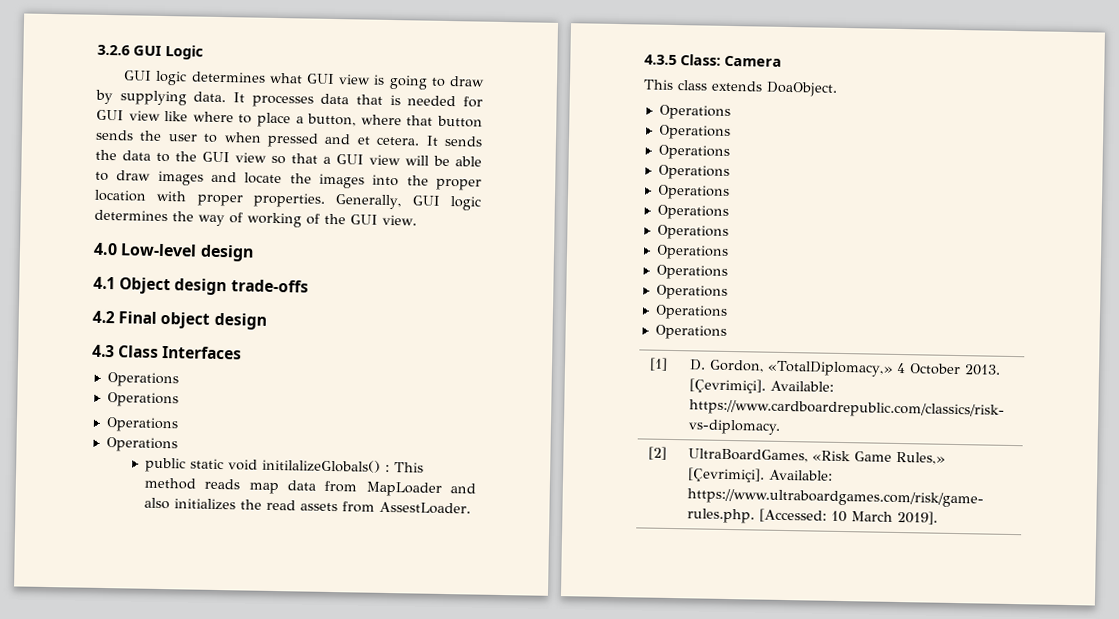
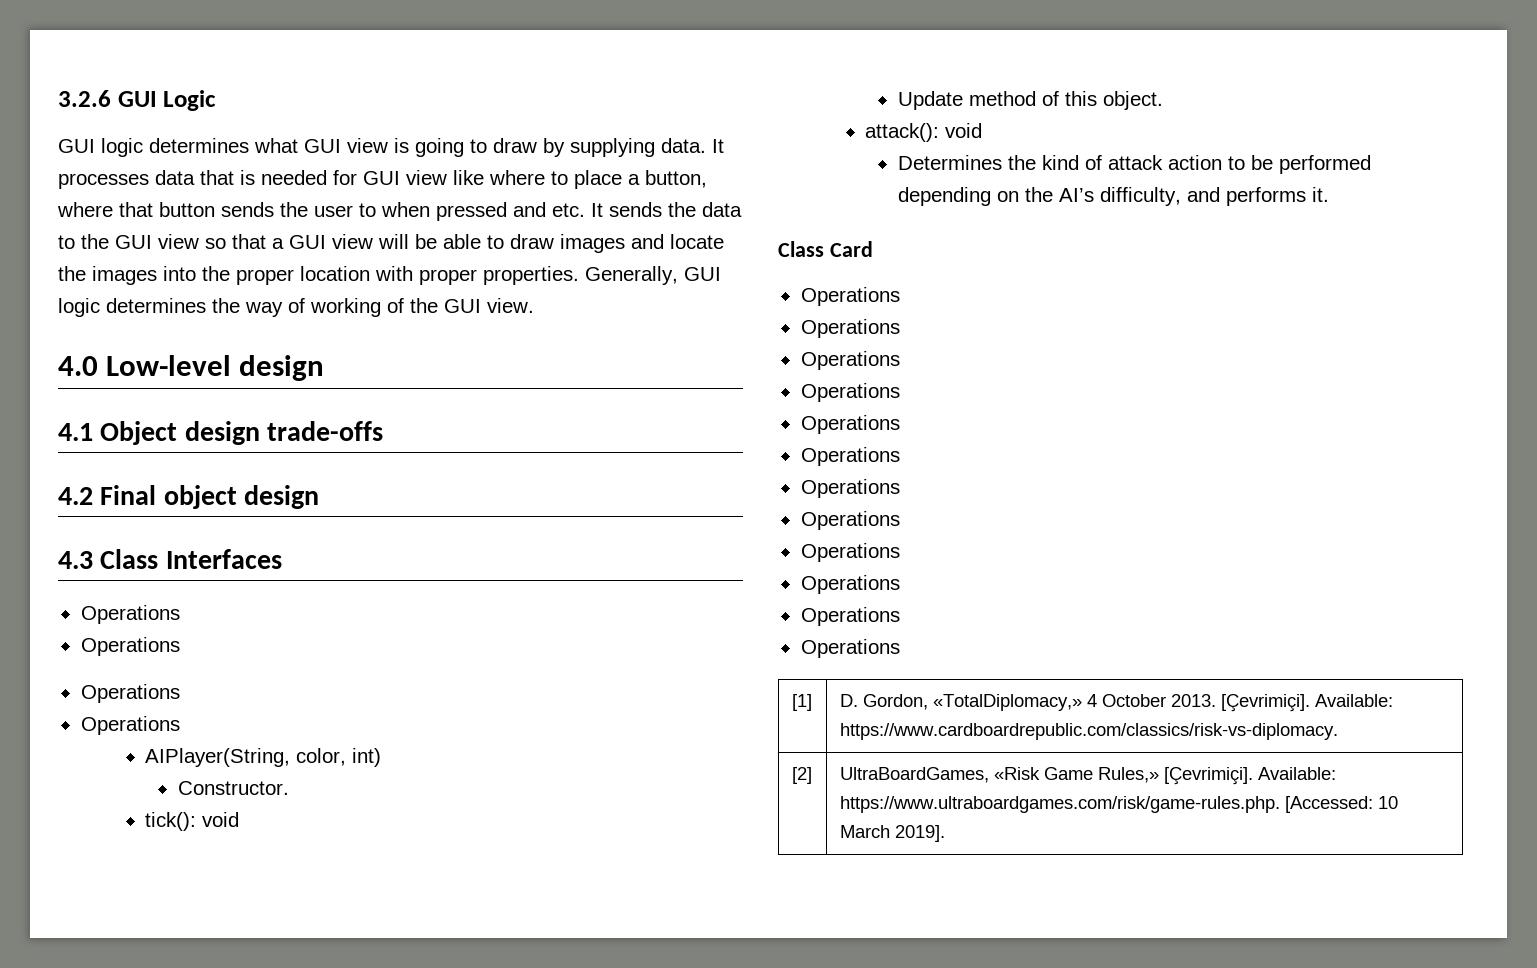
- It processes data that is needed for GUI view like where to place a button, where that button sends the user to when pressed and et cetera. It sends the data to the GUI view so that a GUI view will be able to draw images and locate the images into the proper location with proper properties.
+ It processes data that is needed for GUI view like where to place a button, where that button sends the user to when pressed and etc. It sends the data to the GUI view so that a GUI view will be able to draw images and locate the images into the proper location with proper properties.
- public static void initilalizeGlobals() : This method reads map data from MapLoader and also initializes the read assets from AssestLoader.
- 4.3.5 Class: Camera
- This class extends DoaObject.
+ AIPlayer(String, color, int)
+ Constructor.
+ tick(): void
+ Update method of this object.
+ attack(): void
+ Determines the kind of attack action to be performed depending on the AI’s difficulty, and performs it.
+ Class Card

